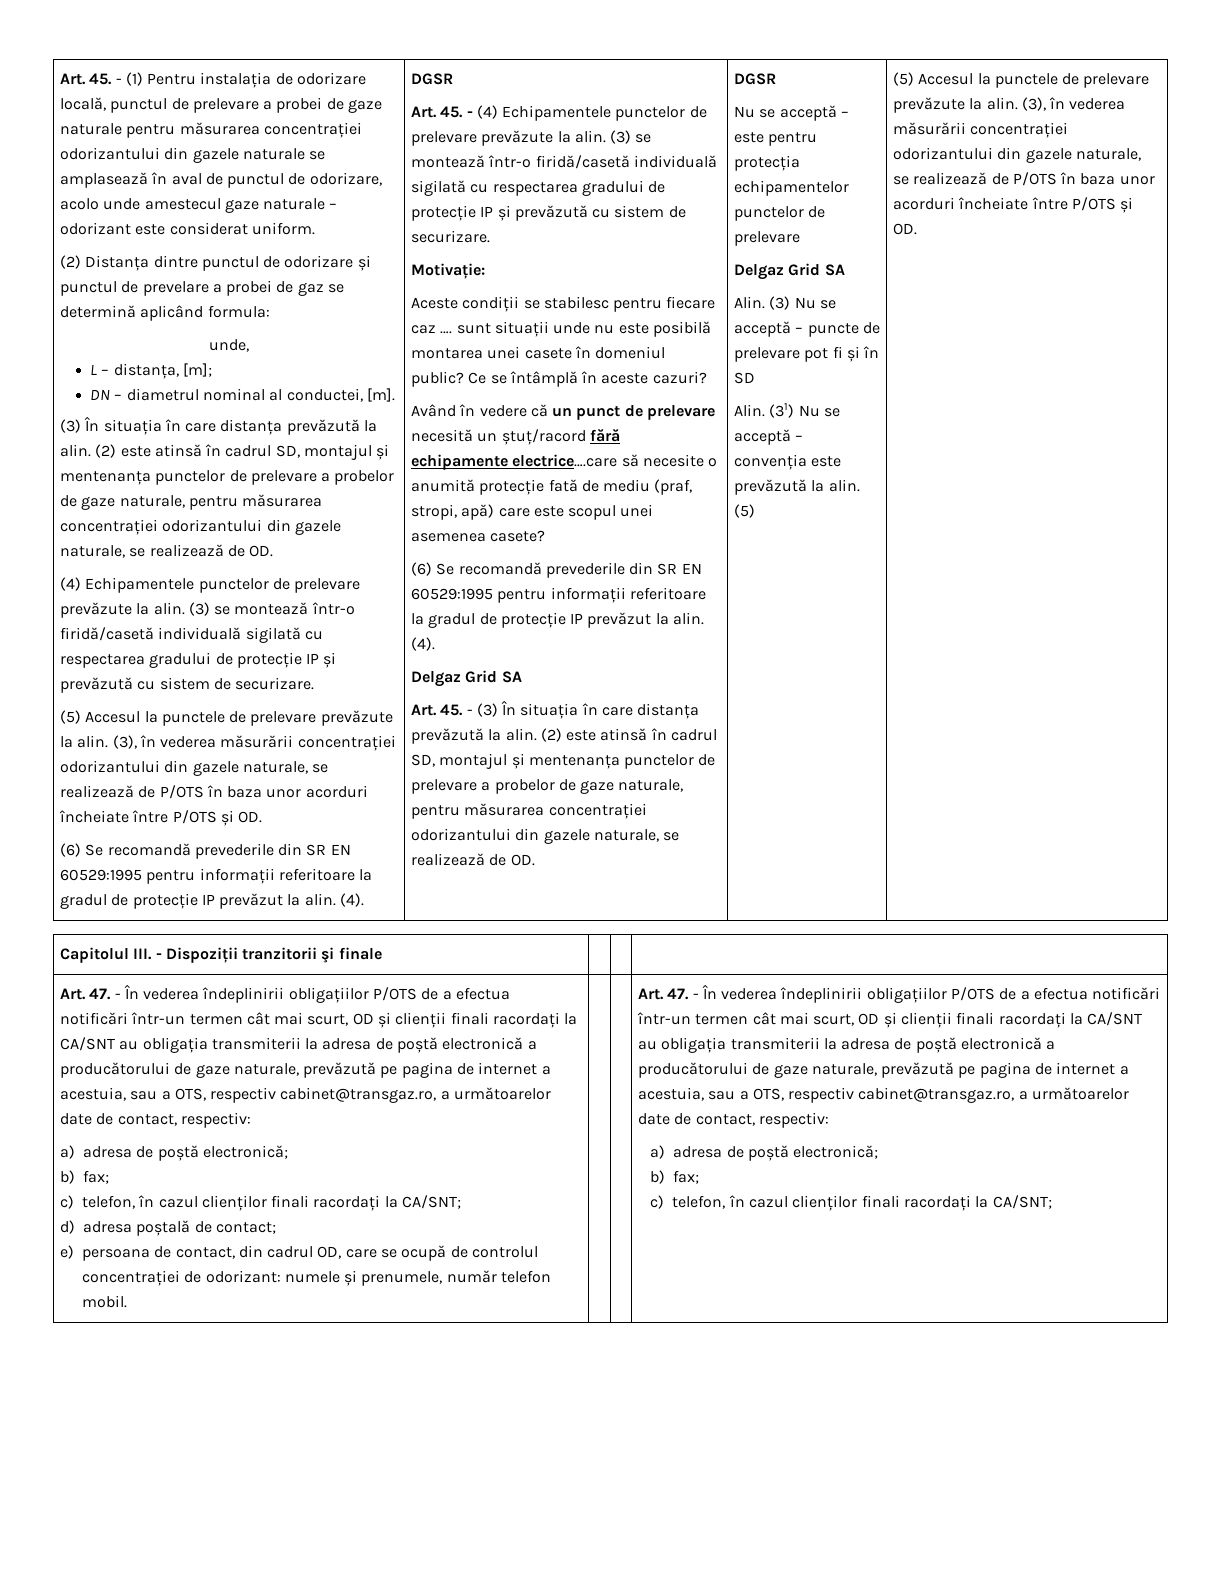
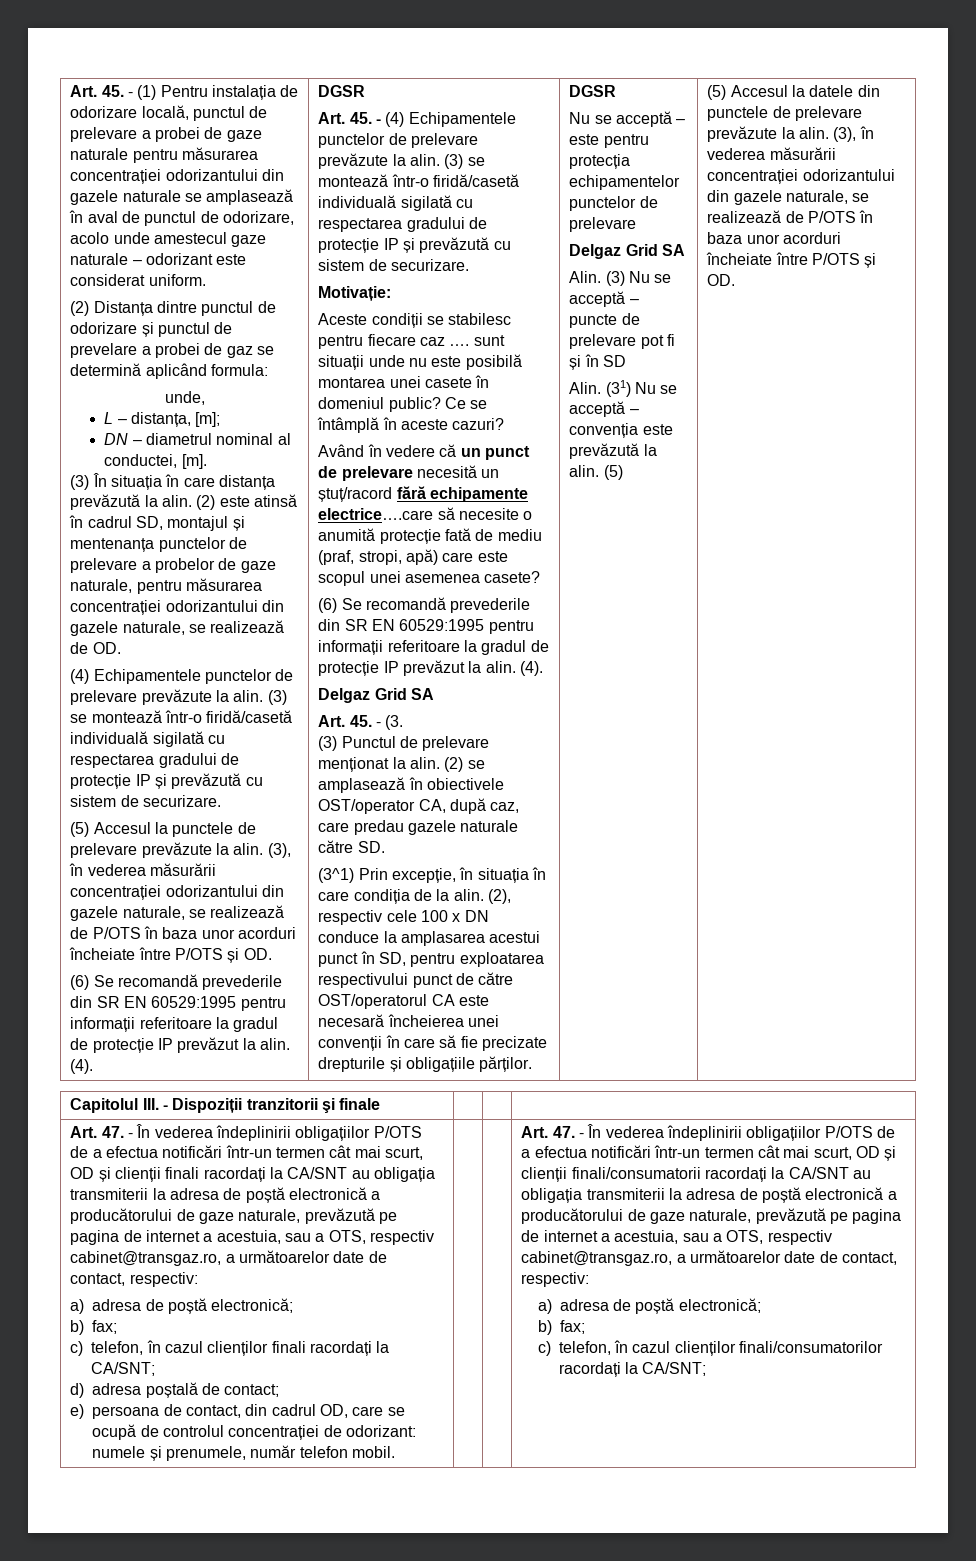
- Art. 45. - (3) În situația în care distanța prevăzută la alin. (2) este atinsă în cadrul SD, montajul și mentenanța punctelor de prelevare a probelor de gaze naturale, pentru măsurarea concentrației odorizantului din gazele naturale, se realizează de OD.
+ Art. 45. - (3.
+ (3) Punctul de prelevare menționat la alin. (2) se amplasează în obiectivele OST/operator CA, după caz, care predau gazele naturale către SD.
+ (3^1) Prin excepție, în situația în care condiția de la alin. (2), respectiv cele 100 x DN conduce la amplasarea acestui punct în SD, pentru exploatarea respectivului punct de către OST/operatorul CA este necesară încheierea unei convenții în care să fie precizate drepturile și obligațiile părților.
- (5) | (5) Accesul la punctele de prelevare prevăzute la alin.
+ (5) | (5) Accesul la datele din punctele de prelevare prevăzute la alin.
- numele și prenumele, număr telefon mobil. | | | Art. 47. - În vederea îndeplinirii obligațiilor P/OTS de a efectua notificări într-un termen cât mai scurt, OD și clienții finali racordați la CA/SNT au obligația transmiterii la adresa de poștă electronică a producătorului de gaze naturale, prevăzută pe pagina de internet a acestuia, sau a OTS, respectiv cabinet@transgaz.ro, a următoarelor date de contact, respectiv:
+ numele și prenumele, număr telefon mobil. | | | Art. 47. - În vederea îndeplinirii obligațiilor P/OTS de a efectua notificări într-un termen cât mai scurt, OD și clienții finali/consumatorii racordați la CA/SNT au obligația transmiterii la adresa de poștă electronică a producătorului de gaze naturale, prevăzută pe pagina de internet a acestuia, sau a OTS, respectiv cabinet@transgaz.ro, a următoarelor date de contact, respectiv:
  a) adresa de poștă electronică;
  b) fax;
- c) telefon, în cazul clienților finali racordați la CA/SNT;
+ c) telefon, în cazul clienților finali/consumatorilor racordați la CA/SNT;

